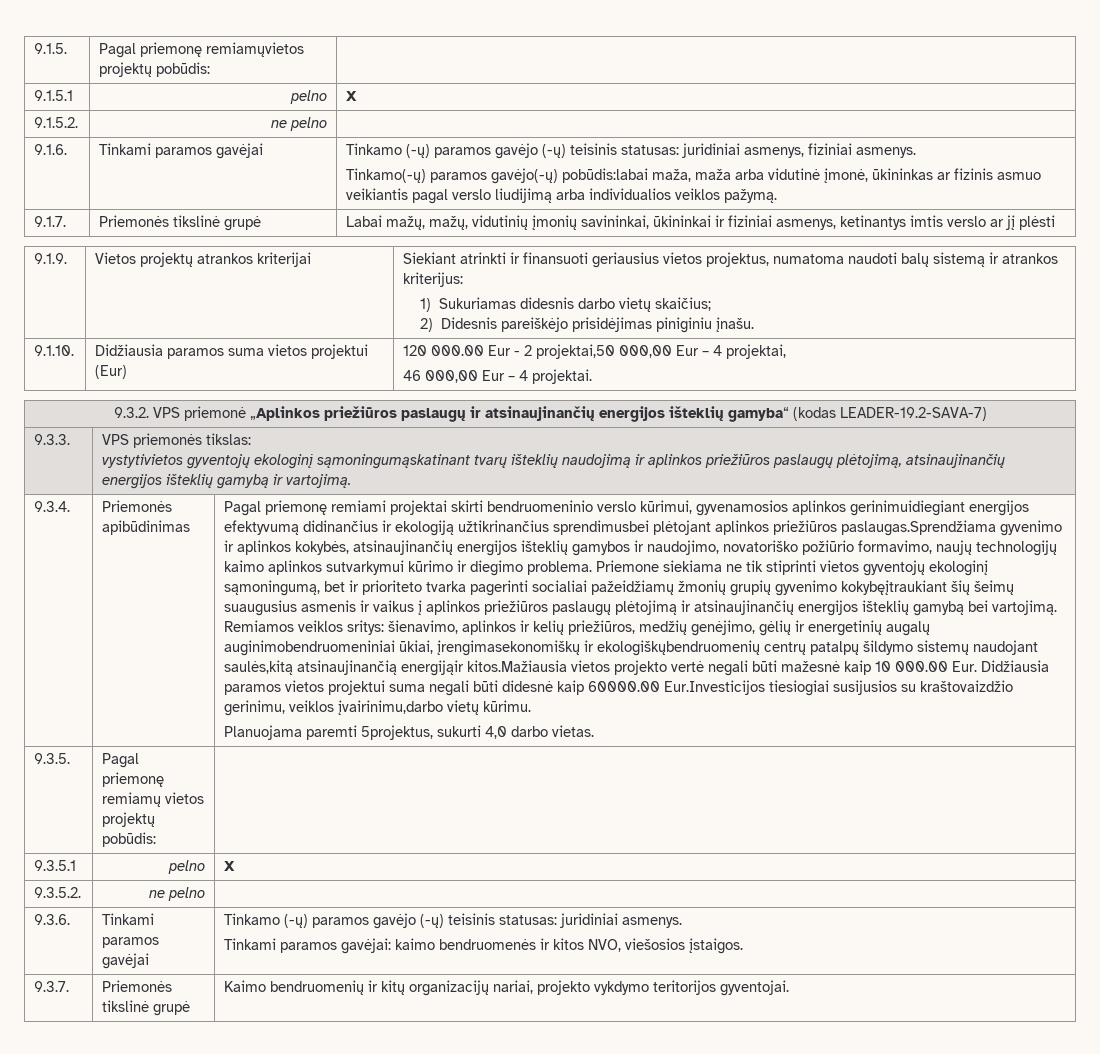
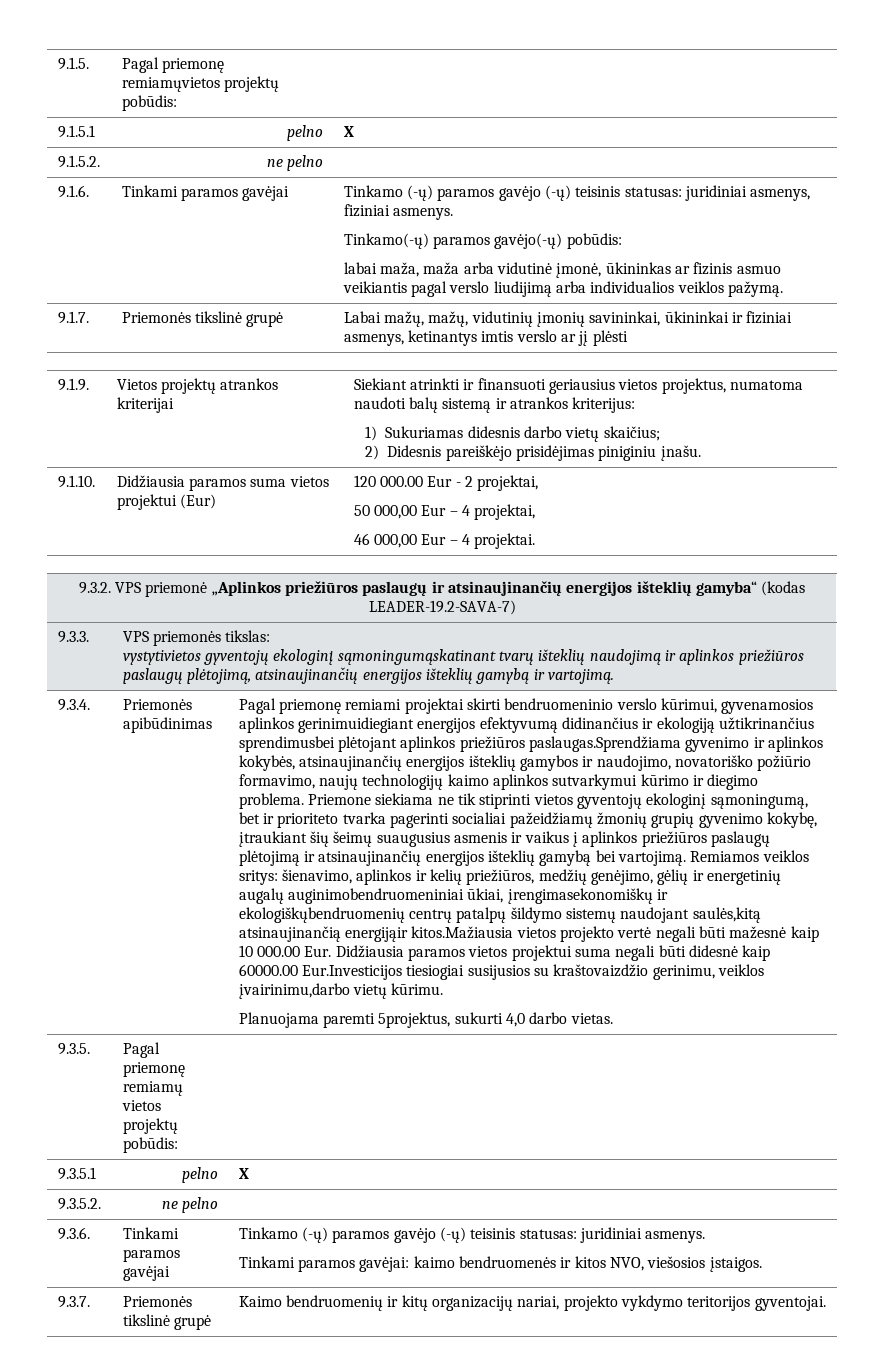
  9.1.6. | Tinkami paramos gavėjai | Tinkamo (-ų) paramos gavėjo (-ų) teisinis statusas: juridiniai asmenys, fiziniai asmenys.
- Tinkamo(-ų) paramos gavėjo(-ų) pobūdis:labai maža, maža arba vidutinė įmonė, ūkininkas ar fizinis asmuo veikiantis pagal verslo liudijimą arba individualios veiklos pažymą.
+ Tinkamo(-ų) paramos gavėjo(-ų) pobūdis:
+ labai maža, maža arba vidutinė įmonė, ūkininkas ar fizinis asmuo veikiantis pagal verslo liudijimą arba individualios veiklos pažymą.
- 9.1.10. | Didžiausia paramos suma vietos projektui (Eur) | 120 000.00 Eur - 2 projektai,50 000,00 Eur – 4 projektai,
+ 9.1.10. | Didžiausia paramos suma vietos projektui (Eur) | 120 000.00 Eur - 2 projektai,
+ 50 000,00 Eur – 4 projektai,
- Priemone siekiama ne tik stiprinti vietos gyventojų ekologinį sąmoningumą, bet ir prioriteto tvarka pagerinti socialiai pažeidžiamų žmonių grupių gyvenimo kokybęįtraukiant šių šeimų suaugusius asmenis ir vaikus į aplinkos priežiūros paslaugų plėtojimą ir atsinaujinančių energijos išteklių gamybą bei vartojimą.
+ Priemone siekiama ne tik stiprinti vietos gyventojų ekologinį sąmoningumą, bet ir prioriteto tvarka pagerinti socialiai pažeidžiamų žmonių grupių gyvenimo kokybę, įtraukiant šių šeimų suaugusius asmenis ir vaikus į aplinkos priežiūros paslaugų plėtojimą ir atsinaujinančių energijos išteklių gamybą bei vartojimą.

